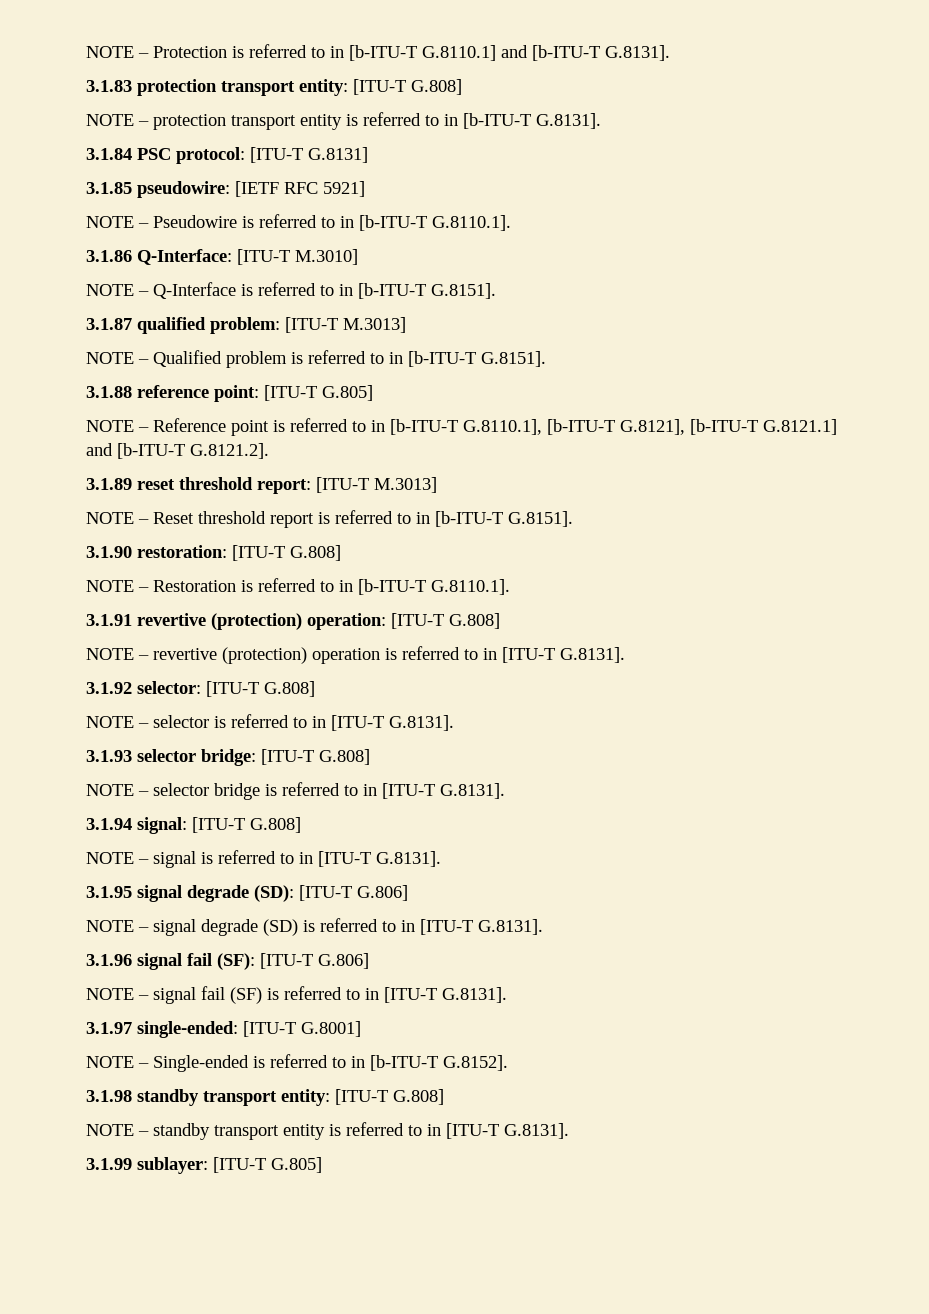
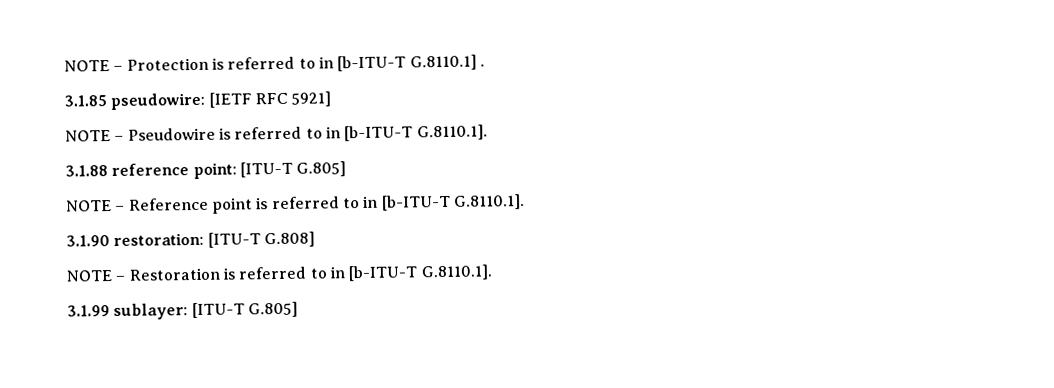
- NOTE – Protection is referred to in [b-ITU-T G.8110.1] and [b-ITU-T G.8131].
- 3.1.83 protection transport entity: [ITU-T G.808]
- NOTE – protection transport entity is referred to in [b-ITU-T G.8131].
- 3.1.84 PSC protocol: [ITU-T G.8131]
+ NOTE – Protection is referred to in [b-ITU-T G.8110.1] .
- 3.1.86 Q-Interface: [ITU-T M.3010]
- NOTE – Q-Interface is referred to in [b-ITU-T G.8151].
- 3.1.87 qualified problem: [ITU-T M.3013]
- NOTE – Qualified problem is referred to in [b-ITU-T G.8151].
- NOTE – Reference point is referred to in [b-ITU-T G.8110.1], [b-ITU-T G.8121], [b-ITU-T G.8121.1] and [b-ITU-T G.8121.2].
- 3.1.89 reset threshold report: [ITU-T M.3013]
- NOTE – Reset threshold report is referred to in [b-ITU-T G.8151].
+ NOTE – Reference point is referred to in [b-ITU-T G.8110.1].
- 3.1.91 revertive (protection) operation: [ITU-T G.808]
- NOTE – revertive (protection) operation is referred to in [ITU-T G.8131].
- 3.1.92 selector: [ITU-T G.808]
- NOTE – selector is referred to in [ITU-T G.8131].
- 3.1.93 selector bridge: [ITU-T G.808]
- NOTE – selector bridge is referred to in [ITU-T G.8131].
- 3.1.94 signal: [ITU-T G.808]
- NOTE – signal is referred to in [ITU-T G.8131].
- 3.1.95 signal degrade (SD): [ITU-T G.806]
- NOTE – signal degrade (SD) is referred to in [ITU-T G.8131].
- 3.1.96 signal fail (SF): [ITU-T G.806]
- NOTE – signal fail (SF) is referred to in [ITU-T G.8131].
- 3.1.97 single-ended: [ITU-T G.8001]
- NOTE – Single-ended is referred to in [b-ITU-T G.8152].
- 3.1.98 standby transport entity: [ITU-T G.808]
- NOTE – standby transport entity is referred to in [ITU-T G.8131].

